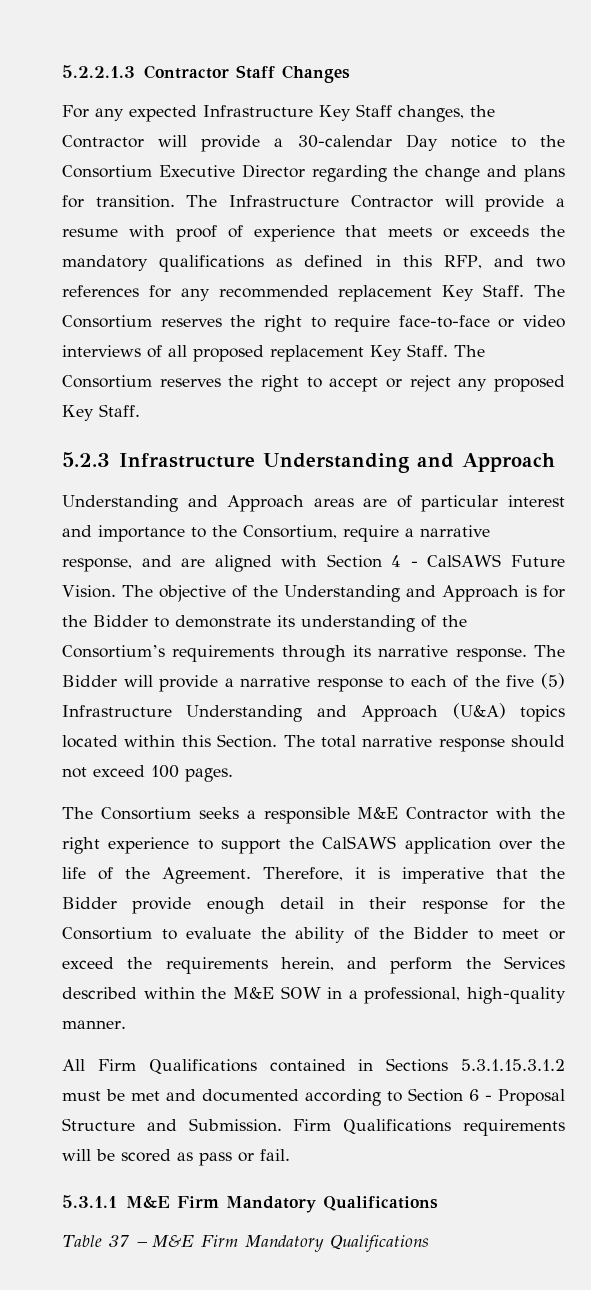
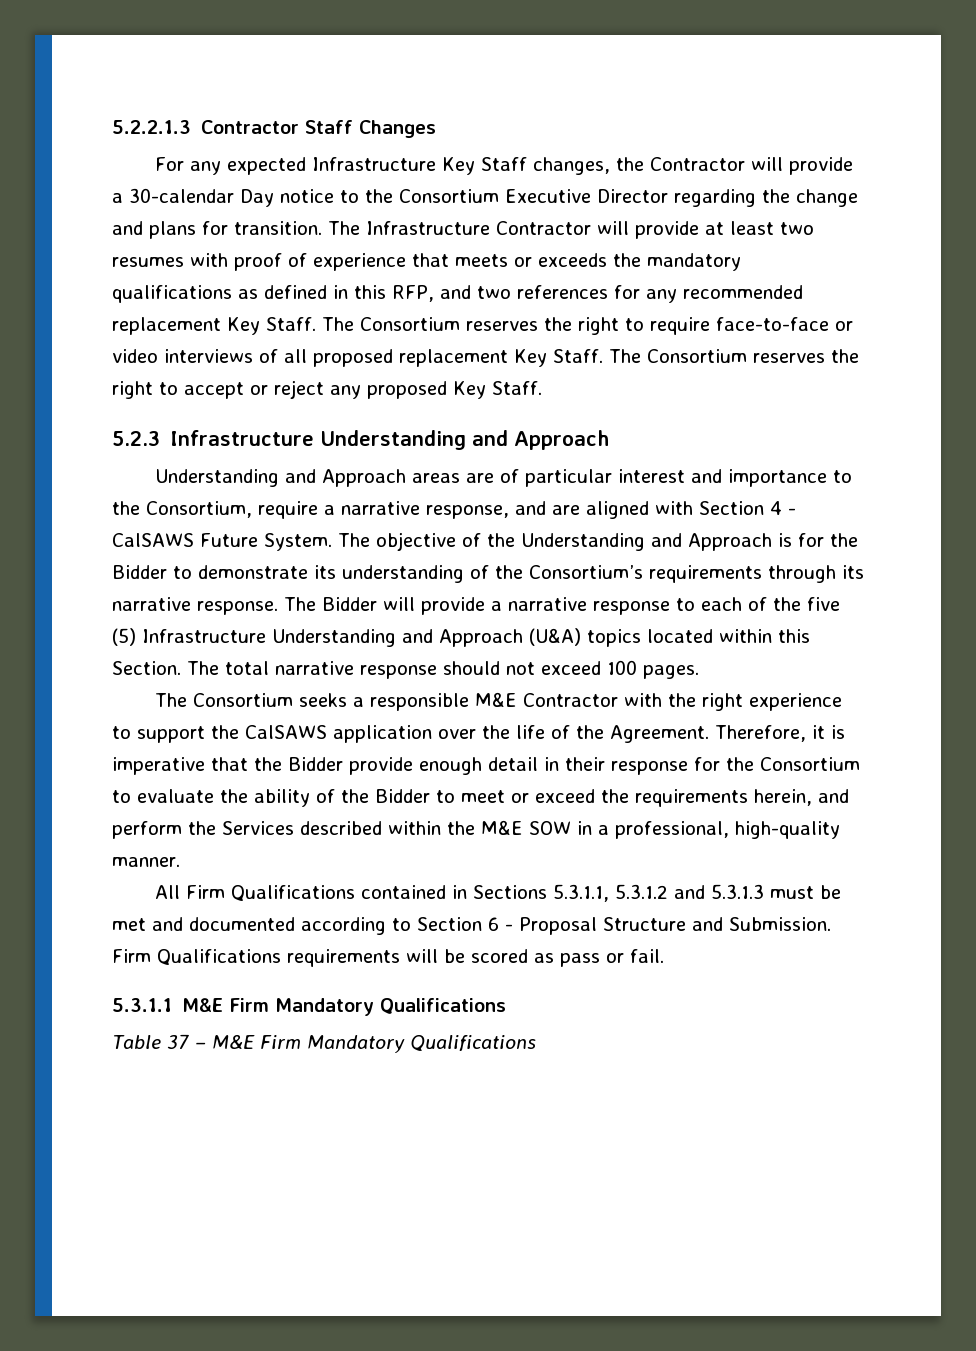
- The Infrastructure Contractor will provide a resume with proof of experience that meets or exceeds the mandatory qualifications as defined in this RFP, and two references for any recommended replacement Key Staff.
+ The Infrastructure Contractor will provide at least two resumes with proof of experience that meets or exceeds the mandatory qualifications as defined in this RFP, and two references for any recommended replacement Key Staff.
- Understanding and Approach areas are of particular interest and importance to the Consortium, require a narrative response, and are aligned with Section 4 - CalSAWS Future Vision.
+ Understanding and Approach areas are of particular interest and importance to the Consortium, require a narrative response, and are aligned with Section 4 - CalSAWS Future System.
- All Firm Qualifications contained in Sections 5.3.1.15.3.1.2 must be met and documented according to Section 6 - Proposal Structure and Submission.
+ All Firm Qualifications contained in Sections 5.3.1.1, 5.3.1.2 and 5.3.1.3 must be met and documented according to Section 6 - Proposal Structure and Submission.

